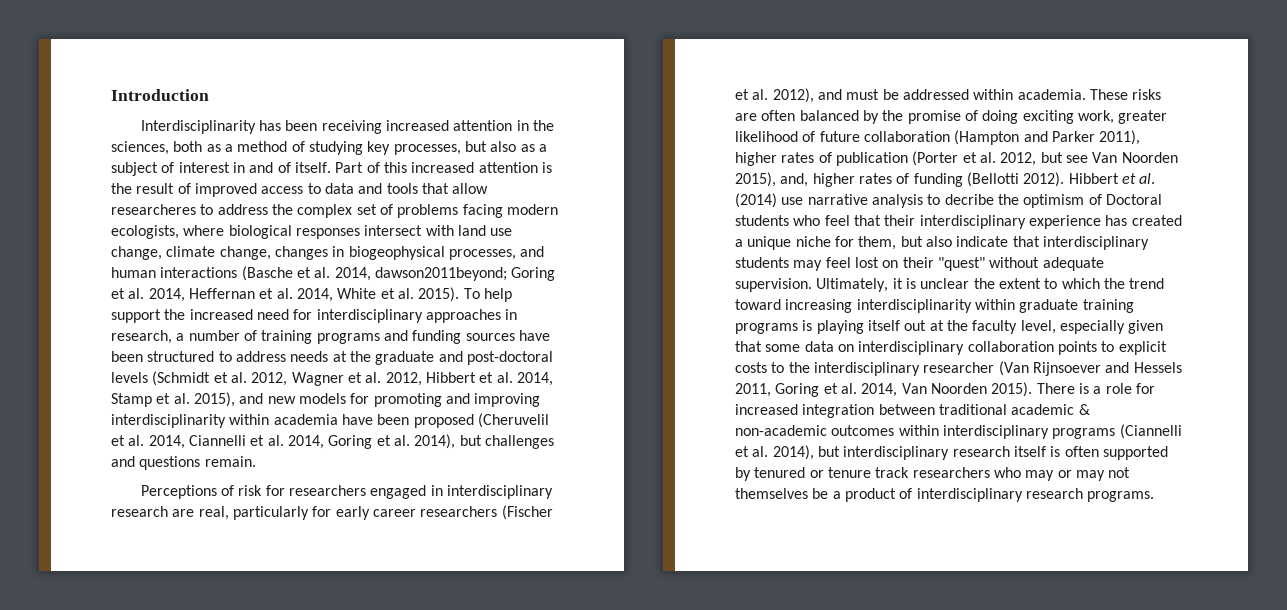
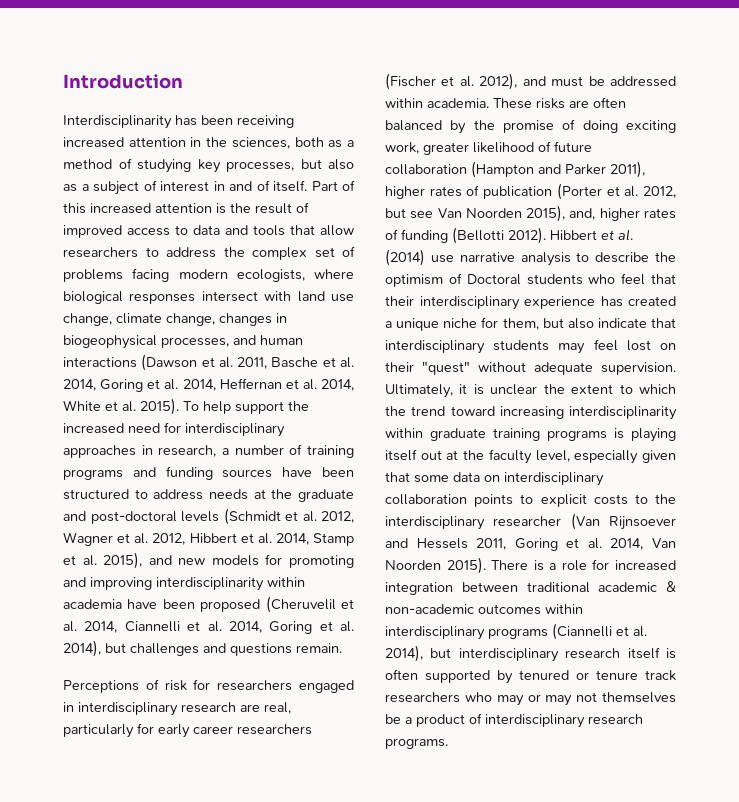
- Part of this increased attention is the result of improved access to data and tools that allow researcheres to address the complex set of problems facing modern ecologists, where biological responses intersect with land use change, climate change, changes in biogeophysical processes, and human interactions (Basche et al. 2014, dawson2011beyond; Goring et al. 2014, Heffernan et al. 2014, White et al. 2015).
+ Part of this increased attention is the result of improved access to data and tools that allow researchers to address the complex set of problems facing modern ecologists, where biological responses intersect with land use change, climate change, changes in biogeophysical processes, and human interactions (Dawson et al. 2011, Basche et al. 2014, Goring et al. 2014, Heffernan et al. 2014, White et al. 2015).
- Hibbert et al. (2014) use narrative analysis to decribe the optimism of Doctoral students who feel that their interdisciplinary experience has created a unique niche for them, but also indicate that interdisciplinary students may feel lost on their "quest" without adequate supervision.
+ Hibbert et al. (2014) use narrative analysis to describe the optimism of Doctoral students who feel that their interdisciplinary experience has created a unique niche for them, but also indicate that interdisciplinary students may feel lost on their "quest" without adequate supervision.

